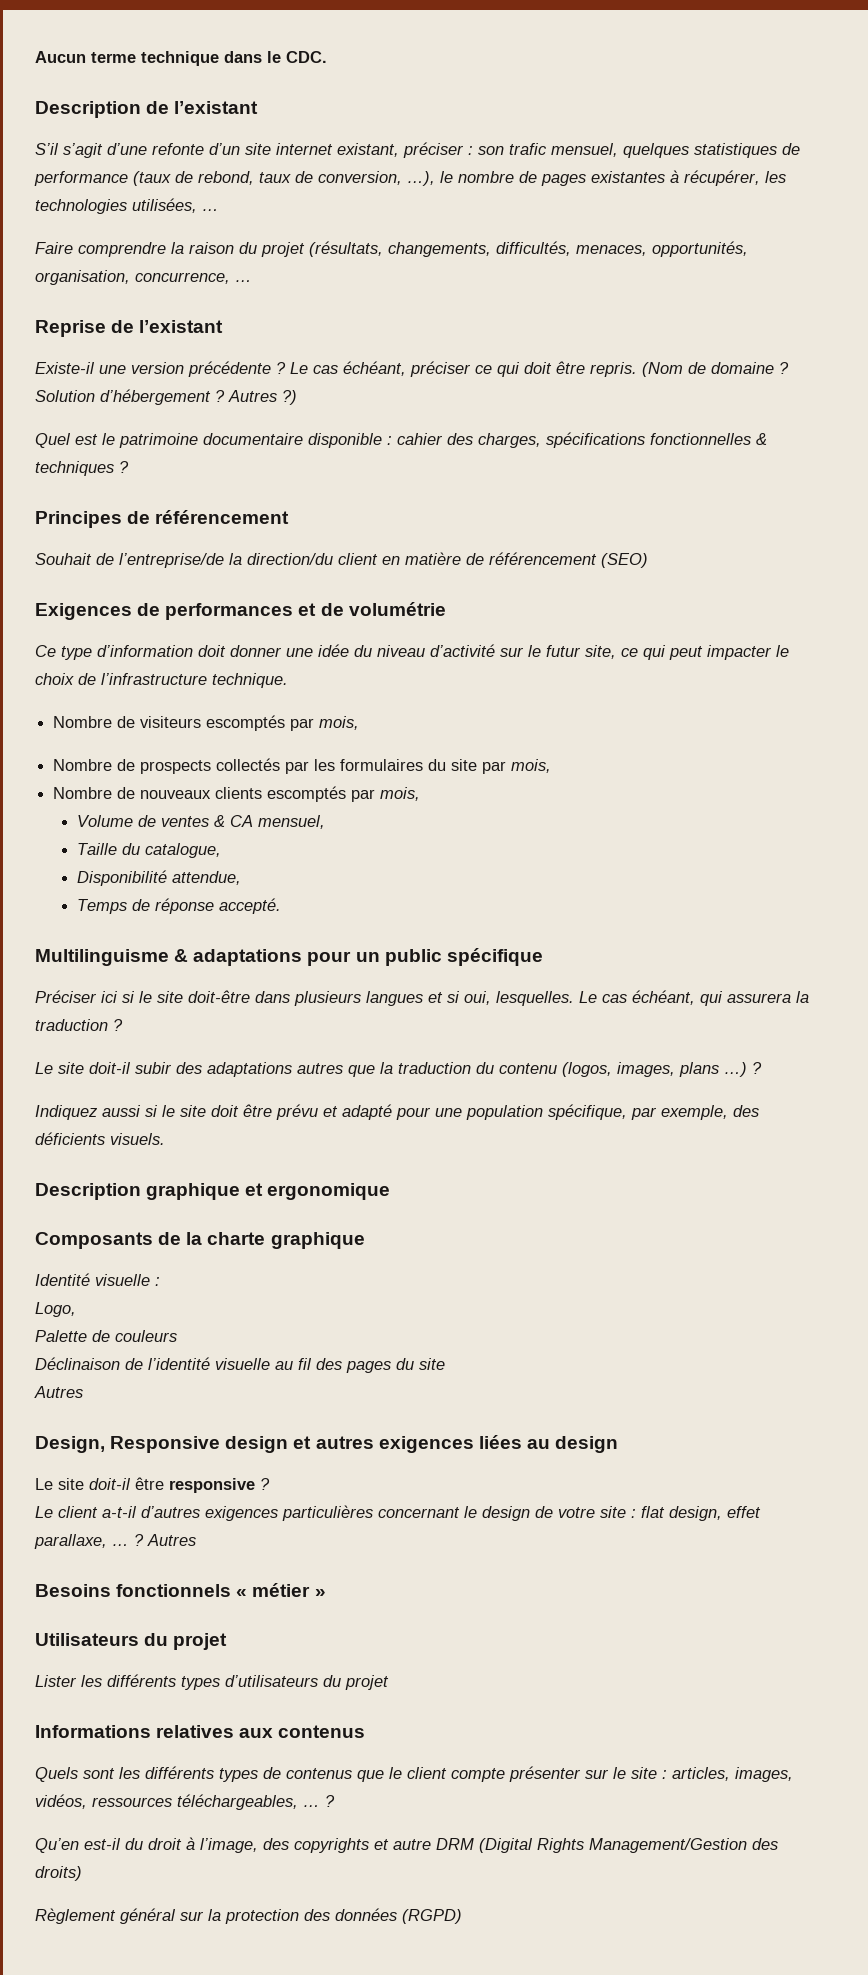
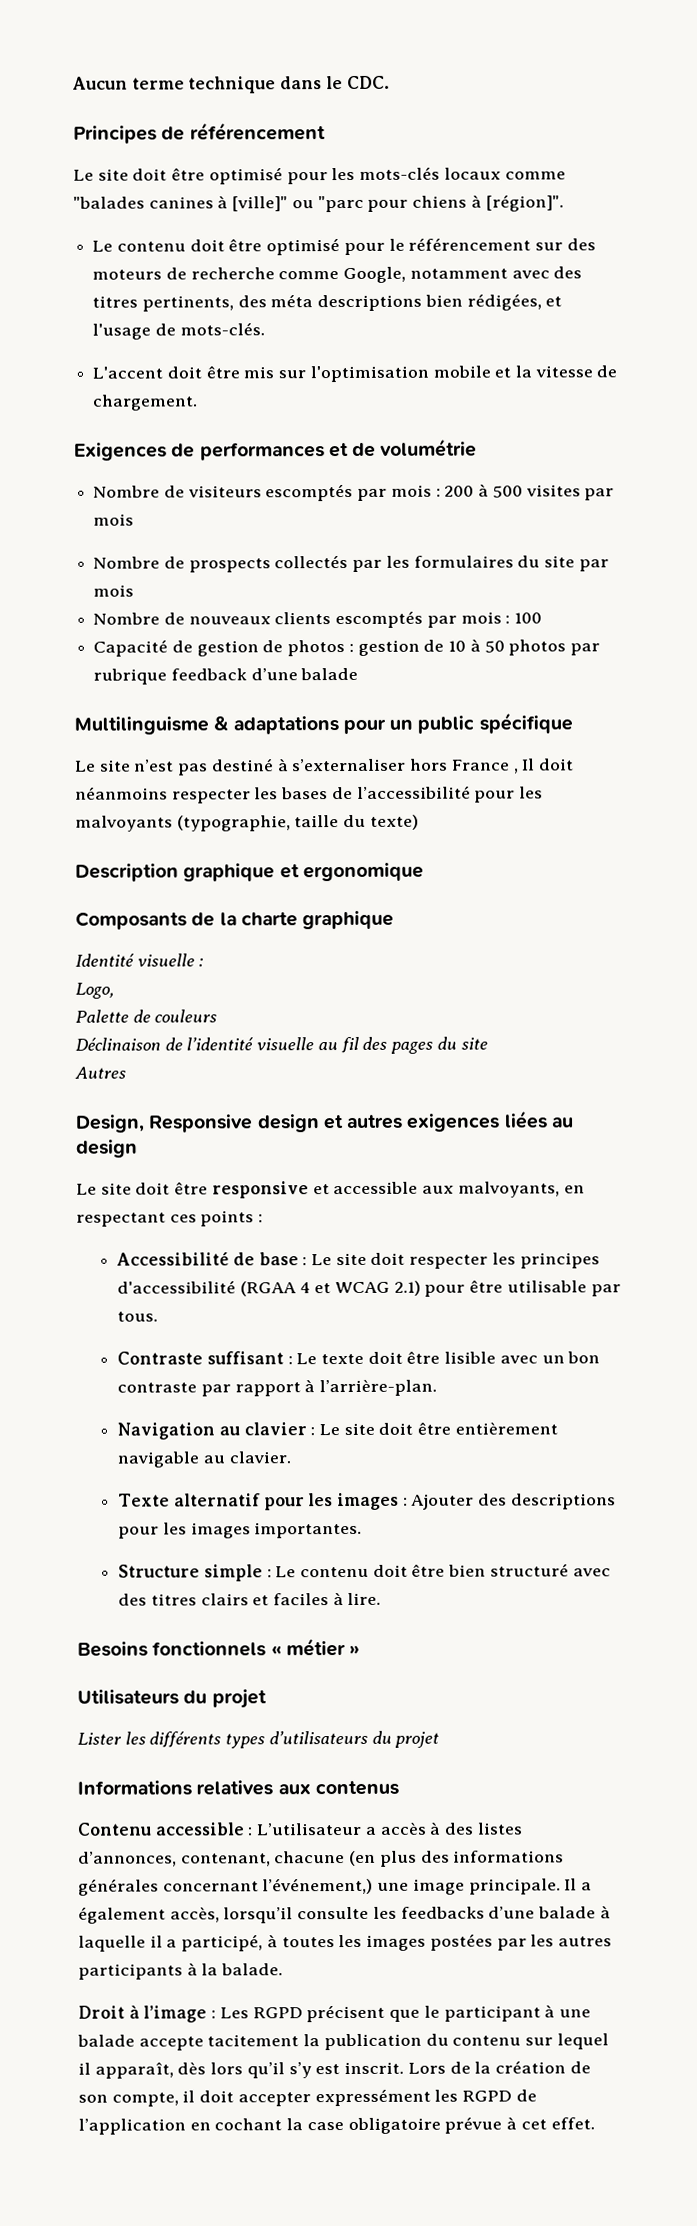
- Description de l’existant
- S’il s’agit d’une refonte d’un site internet existant, préciser : son trafic mensuel, quelques statistiques de performance (taux de rebond, taux de conversion, …), le nombre de pages existantes à récupérer, les technologies utilisées, …
- Faire comprendre la raison du projet (résultats, changements, difficultés, menaces, opportunités, organisation, concurrence, …
- Reprise de l’existant
- Existe-il une version précédente ? Le cas échéant, préciser ce qui doit être repris. (Nom de domaine ? Solution d’hébergement ? Autres ?)
- Quel est le patrimoine documentaire disponible : cahier des charges, spécifications fonctionnelles & techniques ?
  Principes de référencement
- Souhait de l’entreprise/de la direction/du client en matière de référencement (SEO)
+ Le site doit être optimisé pour les mots-clés locaux comme "balades canines à [ville]" ou "parc pour chiens à [région]".
+ Le contenu doit être optimisé pour le référencement sur des moteurs de recherche comme Google, notamment avec des titres pertinents, des méta descriptions bien rédigées, et l'usage de mots-clés.
+ L'accent doit être mis sur l'optimisation mobile et la vitesse de chargement.
- Ce type d’information doit donner une idée du niveau d’activité sur le futur site, ce qui peut impacter le choix de l’infrastructure technique.
- Nombre de visiteurs escomptés par mois,
+ Nombre de visiteurs escomptés par mois : 200 à 500 visites par mois
- Nombre de prospects collectés par les formulaires du site par mois,
+ Nombre de prospects collectés par les formulaires du site par mois
- Nombre de nouveaux clients escomptés par mois,
- Volume de ventes & CA mensuel,
- Taille du catalogue,
- Disponibilité attendue,
- Temps de réponse accepté.
+ Nombre de nouveaux clients escomptés par mois : 100
+ Capacité de gestion de photos : gestion de 10 à 50 photos par rubrique feedback d’une balade
- Préciser ici si le site doit-être dans plusieurs langues et si oui, lesquelles. Le cas échéant, qui assurera la traduction ?
- Le site doit-il subir des adaptations autres que la traduction du contenu (logos, images, plans …) ?
- Indiquez aussi si le site doit être prévu et adapté pour une population spécifique, par exemple, des déficients visuels.
+ Le site n’est pas destiné à s’externaliser hors France , Il doit néanmoins respecter les bases de l’accessibilité pour les malvoyants (typographie, taille du texte)
- Le site doit-il être responsive ?
- Le client a-t-il d’autres exigences particulières concernant le design de votre site : flat design, effet parallaxe, … ? Autres
+ Le site doit être responsive et accessible aux malvoyants, en respectant ces points :
+ Accessibilité de base : Le site doit respecter les principes d'accessibilité (RGAA 4 et WCAG 2.1) pour être utilisable par tous.
+ Contraste suffisant : Le texte doit être lisible avec un bon contraste par rapport à l’arrière-plan.
+ Navigation au clavier : Le site doit être entièrement navigable au clavier.
+ Texte alternatif pour les images : Ajouter des descriptions pour les images importantes.
+ Structure simple : Le contenu doit être bien structuré avec des titres clairs et faciles à lire.
- Quels sont les différents types de contenus que le client compte présenter sur le site : articles, images, vidéos, ressources téléchargeables, … ?
- Qu’en est-il du droit à l’image, des copyrights et autre DRM (Digital Rights Management/Gestion des droits)
- Règlement général sur la protection des données (RGPD)
+ Contenu accessible : L’utilisateur a accès à des listes d’annonces, contenant, chacune (en plus des informations générales concernant l’événement,) une image principale. Il a également accès, lorsqu’il consulte les feedbacks d’une balade à laquelle il a participé, à toutes les images postées par les autres participants à la balade.
+ Droit à l’image : Les RGPD précisent que le participant à une balade accepte tacitement la publication du contenu sur lequel il apparaît, dès lors qu’il s’y est inscrit. Lors de la création de son compte, il doit accepter expressément les RGPD de l’application en cochant la case obligatoire prévue à cet effet.

